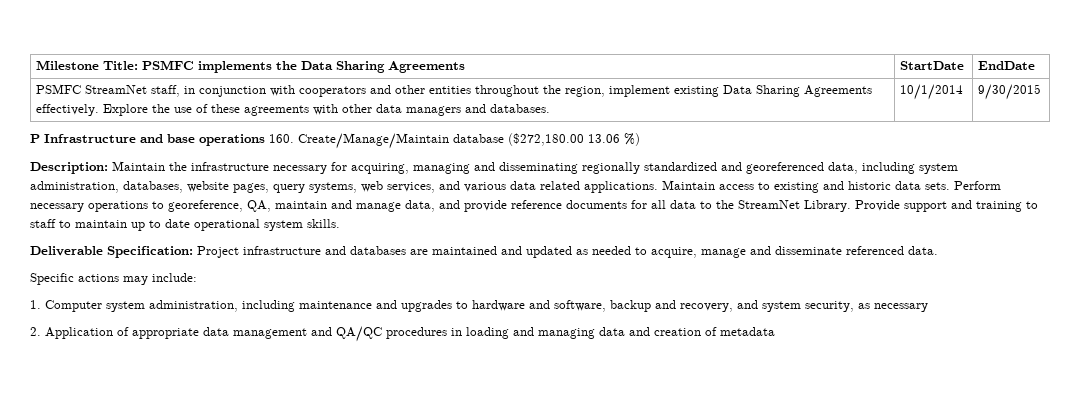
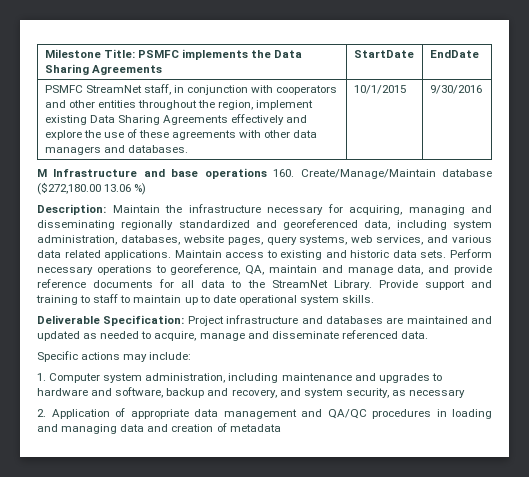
- PSMFC StreamNet staff, in conjunction with cooperators and other entities throughout the region, implement existing Data Sharing Agreements effectively. Explore the use of these agreements with other data managers and databases. | 10/1/2014 | 9/30/2015
- P Infrastructure and base operations 160. Create/Manage/Maintain database ($272,180.00 13.06 %)
+ PSMFC StreamNet staff, in conjunction with cooperators and other entities throughout the region, implement existing Data Sharing Agreements effectively and explore the use of these agreements with other data managers and databases. | 10/1/2015 | 9/30/2016
+ M Infrastructure and base operations 160. Create/Manage/Maintain database ($272,180.00 13.06 %)

